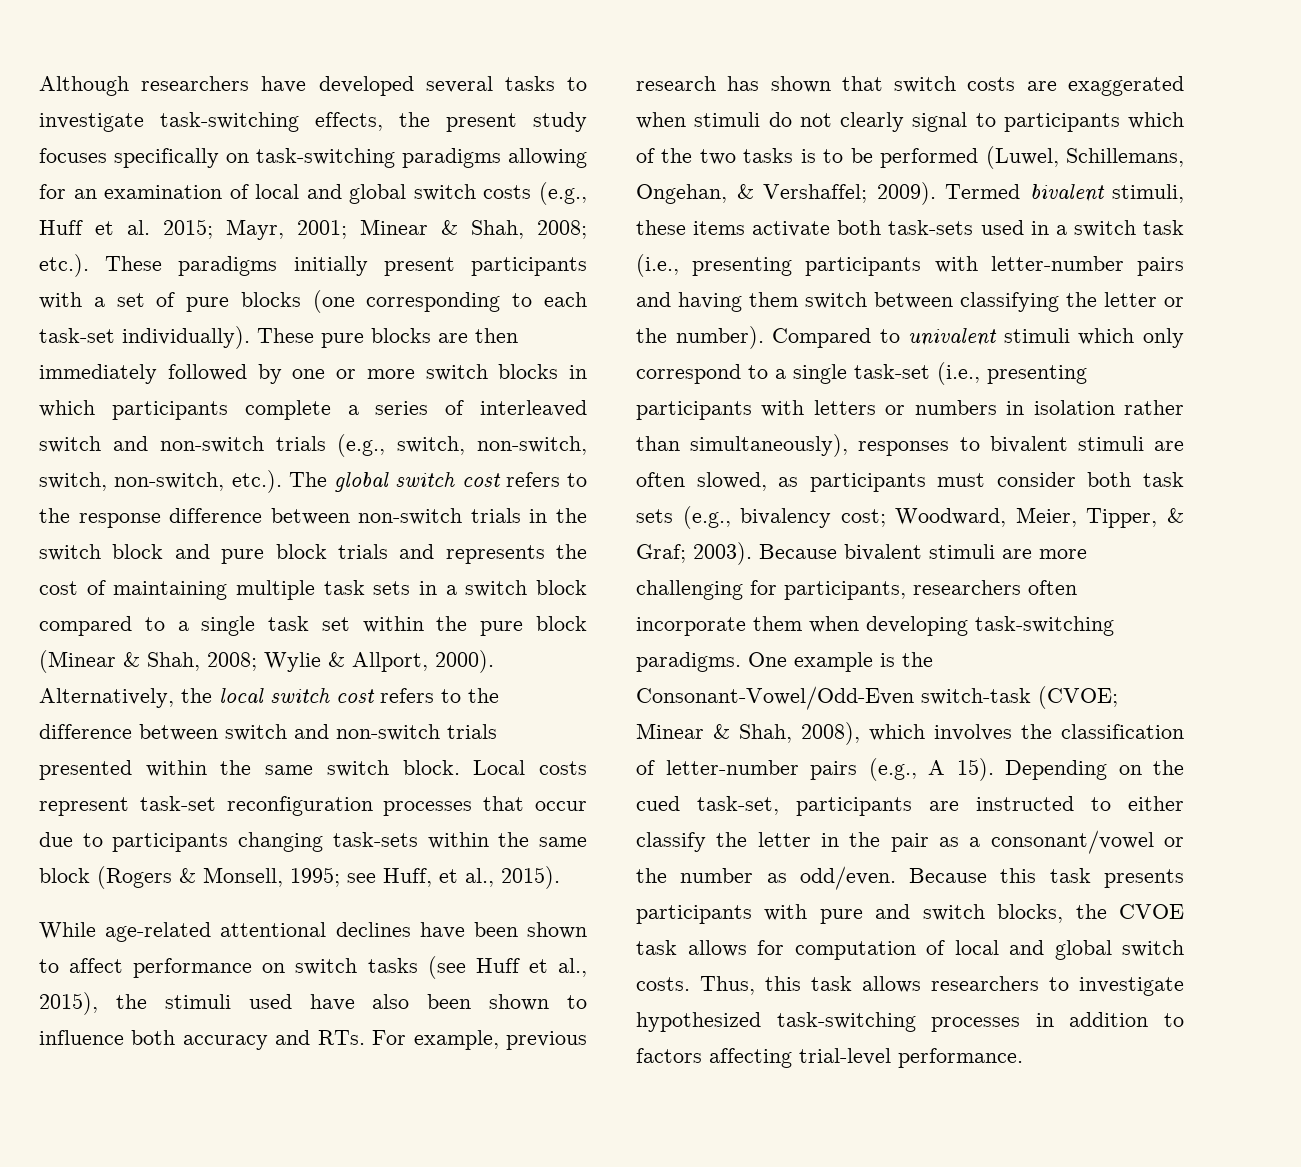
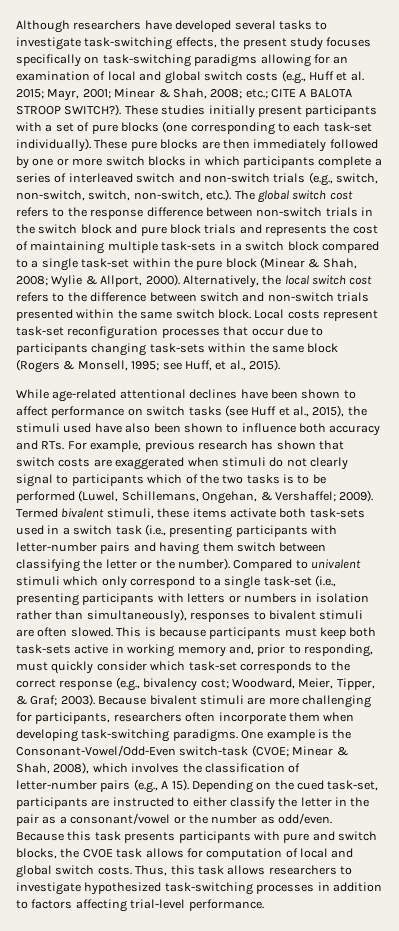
- Although researchers have developed several tasks to investigate task-switching effects, the present study focuses specifically on task-switching paradigms allowing for an examination of local and global switch costs (e.g., Huff et al. 2015; Mayr, 2001; Minear & Shah, 2008; etc.). These paradigms initially present participants with a set of pure blocks (one corresponding to each task-set individually).
+ Although researchers have developed several tasks to investigate task-switching effects, the present study focuses specifically on task-switching paradigms allowing for an examination of local and global switch costs (e.g., Huff et al. 2015; Mayr, 2001; Minear & Shah, 2008; etc.; CITE A BALOTA STROOP SWITCH?). These studies initially present participants with a set of pure blocks (one corresponding to each task-set individually).
- These pure blocks are then immediately followed by one or more switch blocks in which participants complete a series of interleaved switch and non-switch trials (e.g., switch, non-switch, switch, non-switch, etc.). The global switch cost refers to the response difference between non-switch trials in the switch block and pure block trials and represents the cost of maintaining multiple task sets in a switch block compared to a single task set within the pure block (Minear & Shah, 2008;
+ These pure blocks are then immediately followed by one or more switch blocks in which participants complete a series of interleaved switch and non-switch trials (e.g., switch, non-switch, switch, non-switch, etc.). The global switch cost refers to the response difference between non-switch trials in the switch block and pure block trials and represents the cost of maintaining multiple task-sets in a switch block compared to a single task-set within the pure block (Minear & Shah, 2008;
- Compared to univalent stimuli which only correspond to a single task-set (i.e., presenting participants with letters or numbers in isolation rather than simultaneously), responses to bivalent stimuli are often slowed, as participants must consider both task sets (e.g., bivalency cost; Woodward, Meier, Tipper, & Graf; 2003).
+ Compared to univalent stimuli which only correspond to a single task-set (i.e., presenting participants with letters or numbers in isolation rather than simultaneously), responses to bivalent stimuli are often slowed. This is because participants must keep both task-sets active in working memory and, prior to responding, must quickly consider which task-set corresponds to the correct response (e.g., bivalency cost; Woodward, Meier, Tipper, & Graf; 2003).

